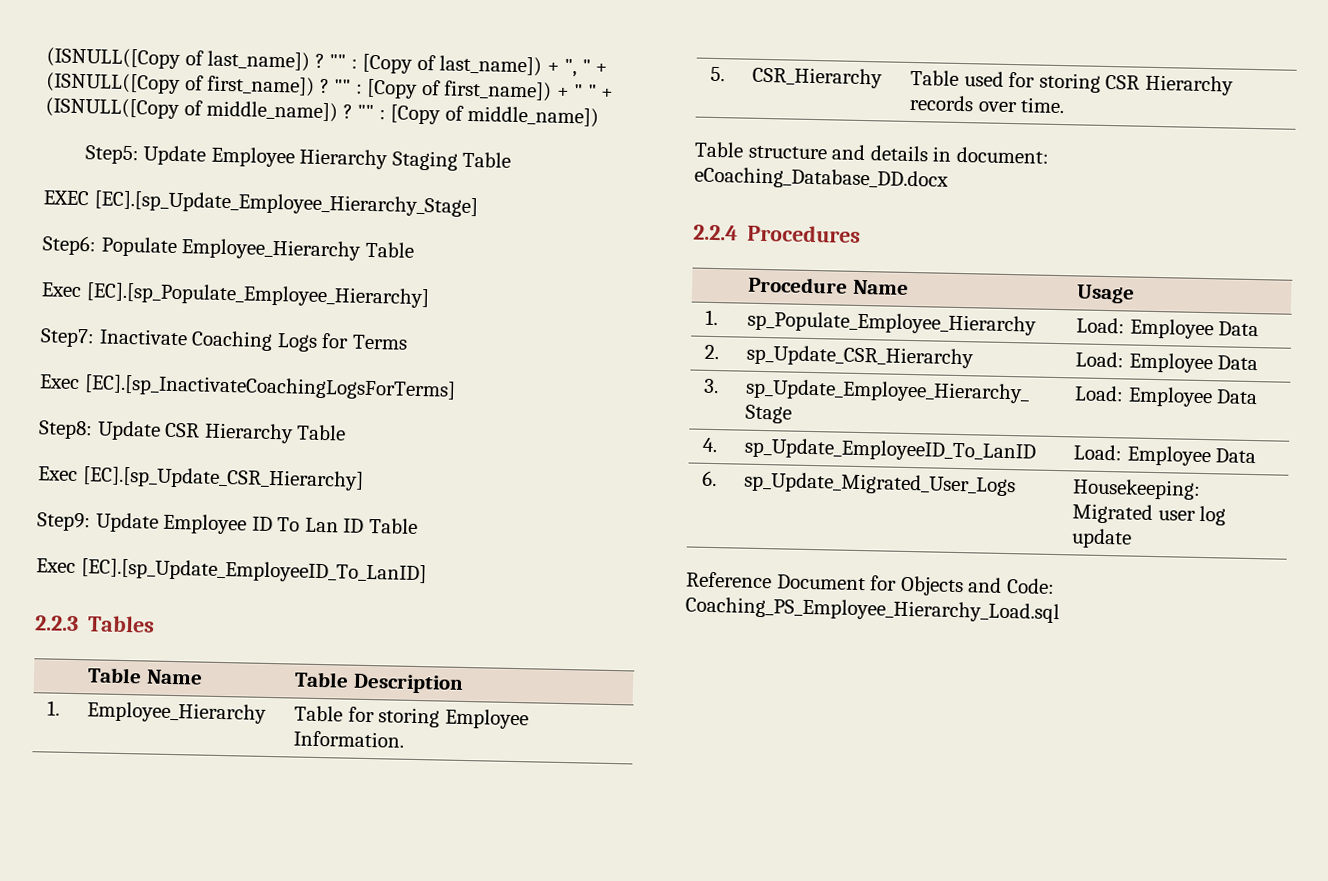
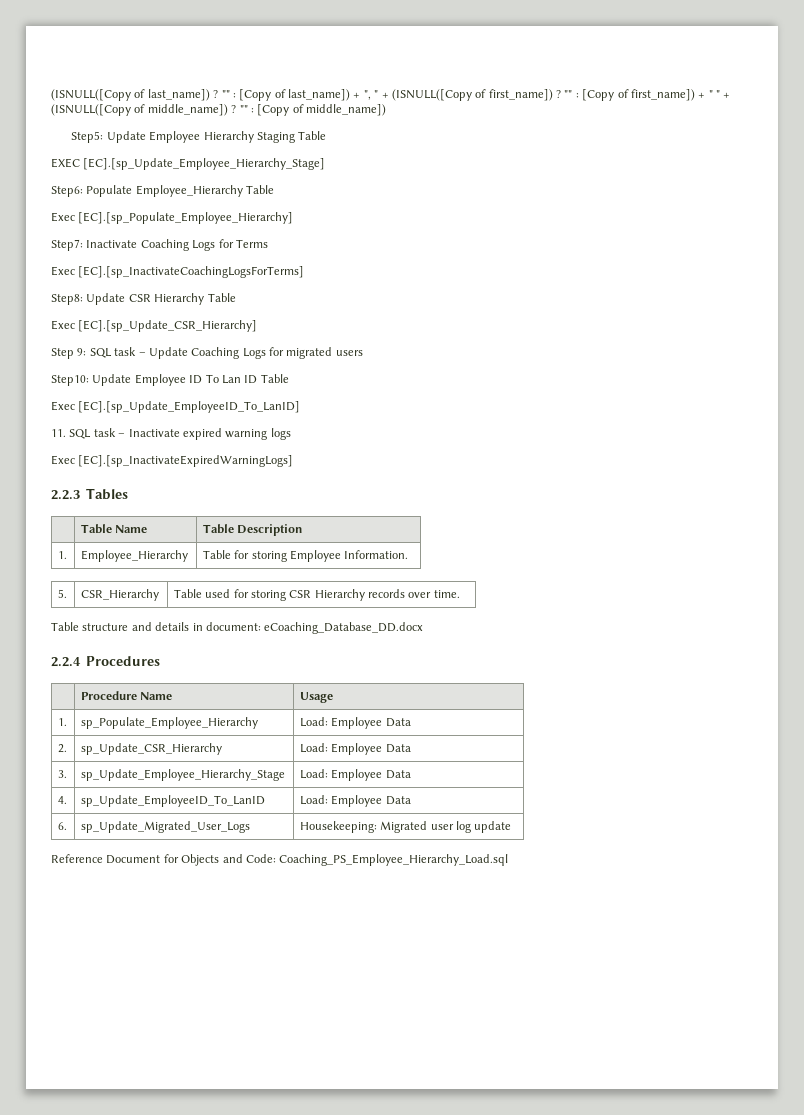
- Step9: Update Employee ID To Lan ID Table
+ Step 9: SQL task – Update Coaching Logs for migrated users
+ Step10: Update Employee ID To Lan ID Table
+ 11. SQL task – Inactivate expired warning logs
+ Exec [EC].[sp_InactivateExpiredWarningLogs]

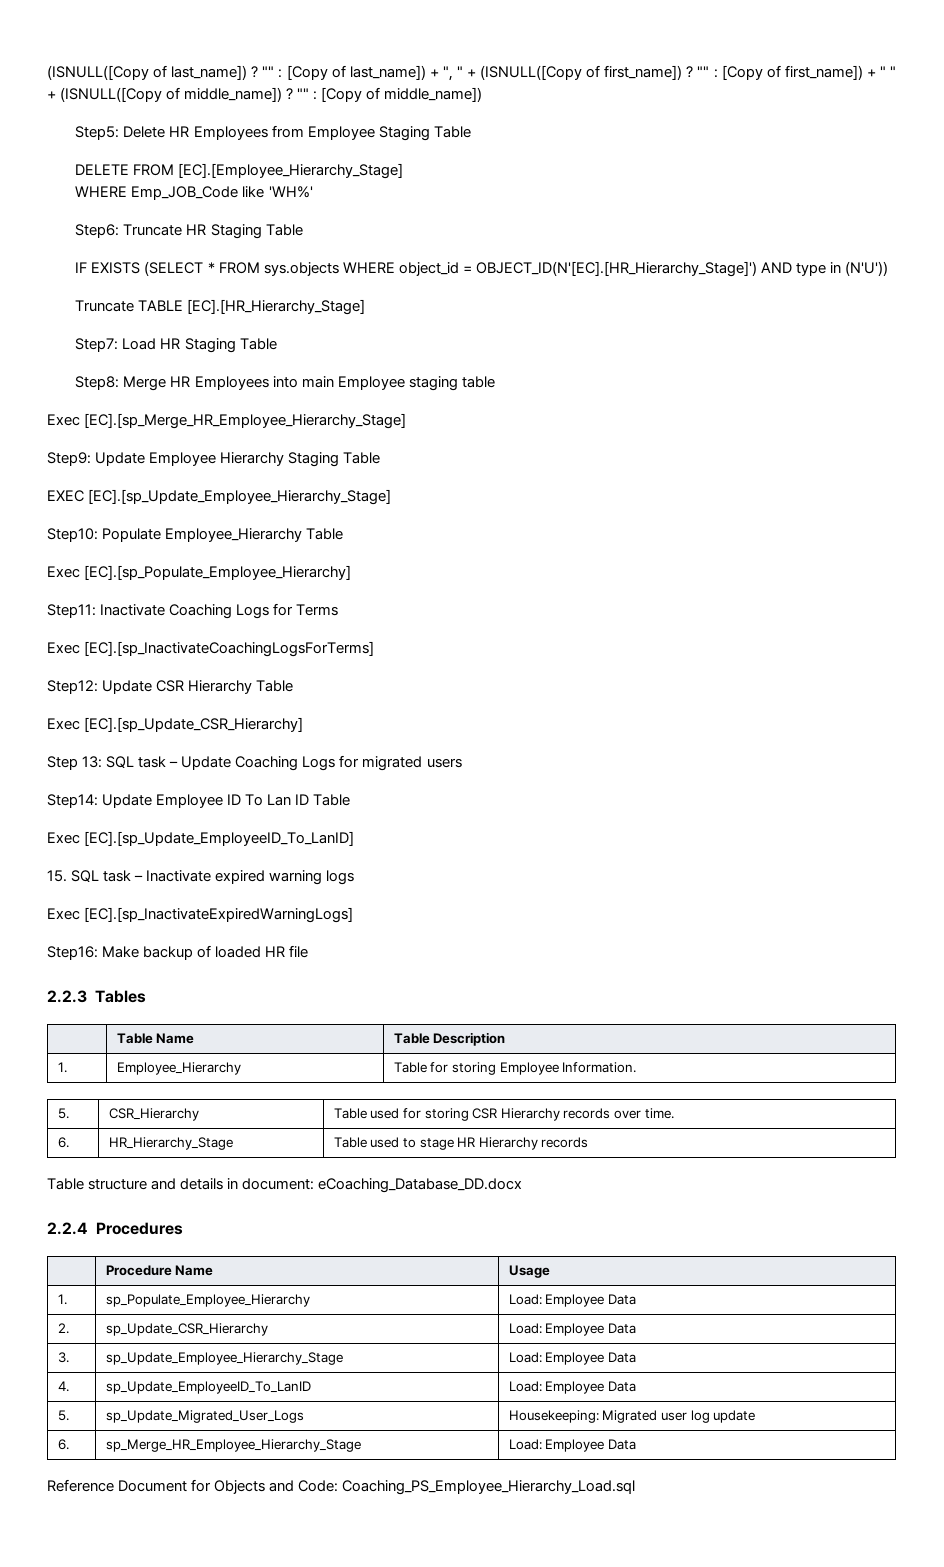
- Step5: Update Employee Hierarchy Staging Table
+ Step5: Delete HR Employees from Employee Staging Table
+ DELETE FROM [EC].[Employee_Hierarchy_Stage]
+ WHERE Emp_JOB_Code like 'WH%'
+ Step6: Truncate HR Staging Table
+ IF EXISTS (SELECT * FROM sys.objects WHERE object_id = OBJECT_ID(N'[EC].[HR_Hierarchy_Stage]') AND type in (N'U'))
+ Truncate TABLE [EC].[HR_Hierarchy_Stage]
+ Step7: Load HR Staging Table
+ Step8: Merge HR Employees into main Employee staging table
+ Exec [EC].[sp_Merge_HR_Employee_Hierarchy_Stage]
+ Step9: Update Employee Hierarchy Staging Table
- Step6: Populate Employee_Hierarchy Table
+ Step10: Populate Employee_Hierarchy Table
- Step7: Inactivate Coaching Logs for Terms
+ Step11: Inactivate Coaching Logs for Terms
- Step8: Update CSR Hierarchy Table
+ Step12: Update CSR Hierarchy Table
- Step 9: SQL task – Update Coaching Logs for migrated users
+ Step 13: SQL task – Update Coaching Logs for migrated users
- Step10: Update Employee ID To Lan ID Table
+ Step14: Update Employee ID To Lan ID Table
- 11. SQL task – Inactivate expired warning logs
+ 15. SQL task – Inactivate expired warning logs
+ Step16: Make backup of loaded HR file
+ 6. | HR_Hierarchy_Stage | Table used to stage HR Hierarchy records
- 6. | sp_Update_Migrated_User_Logs | Housekeeping: Migrated user log update
+ 5. | sp_Update_Migrated_User_Logs | Housekeeping: Migrated user log update
+ 6. | sp_Merge_HR_Employee_Hierarchy_Stage | Load: Employee Data

